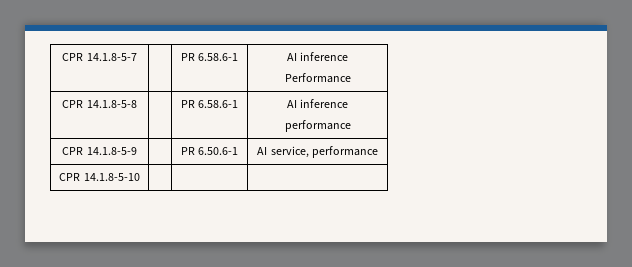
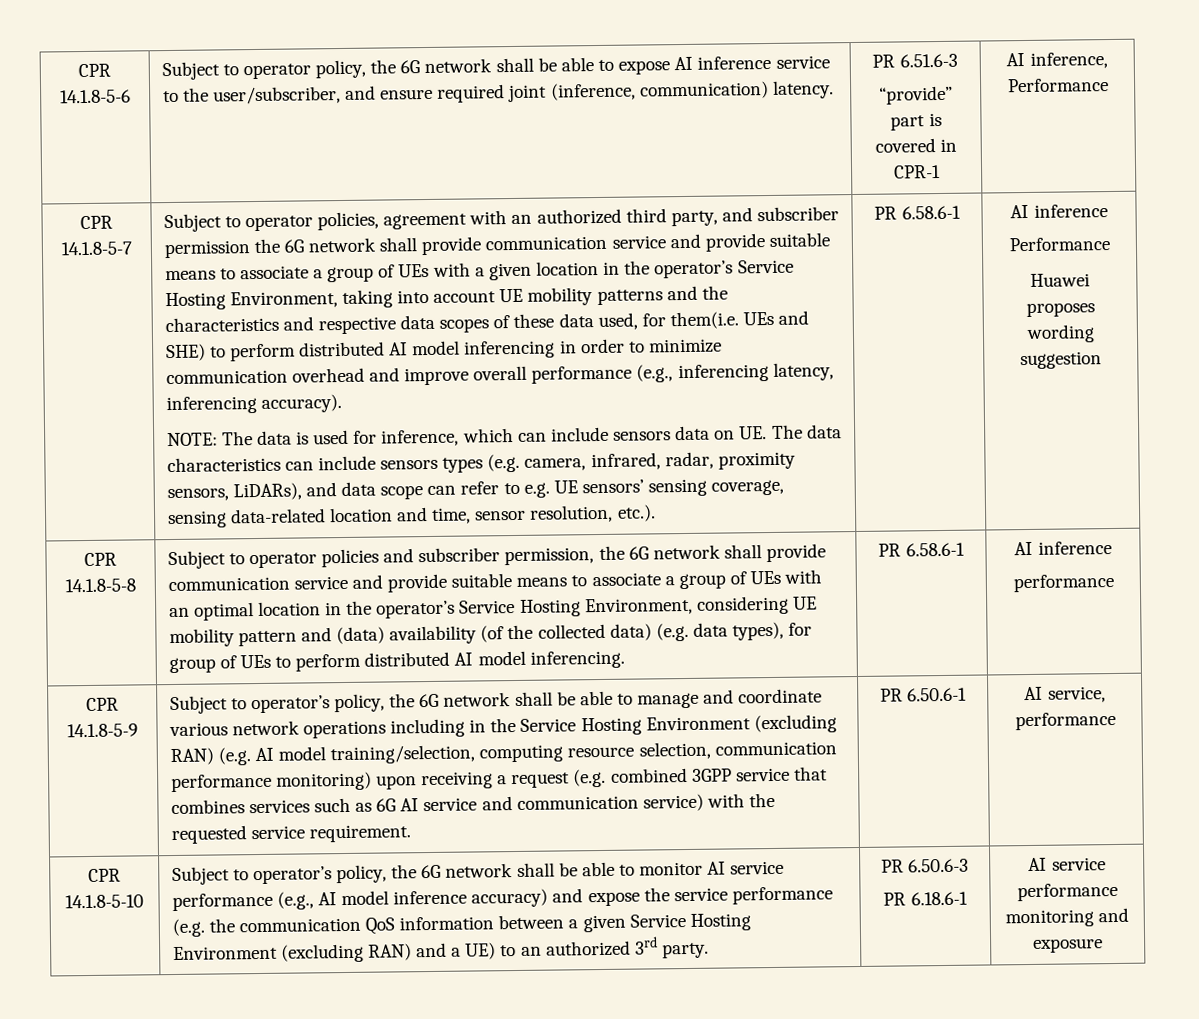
- CPR 14.1.8-5-7 | | PR 6.58.6-1 | AI inference
+ CPR 14.1.8-5-6 | Subject to operator policy, the 6G network shall be able to expose AI inference service to the user/subscriber, and ensure required joint (inference, communication) latency. | PR 6.51.6-3
+ “provide” part is covered in CPR-1 | AI inference, Performance
+ CPR 14.1.8-5-7 | Subject to operator policies, agreement with an authorized third party, and subscriber permission the 6G network shall provide communication service and provide suitable means to associate a group of UEs with a given location in the operator’s Service Hosting Environment, taking into account UE mobility patterns and the characteristics and respective data scopes of these data used, for them(i.e. UEs and SHE) to perform distributed AI model inferencing in order to minimize communication overhead and improve overall performance (e.g., inferencing latency, inferencing accuracy).
+ NOTE: The data is used for inference, which can include sensors data on UE. The data characteristics can include sensors types (e.g. camera, infrared, radar, proximity sensors, LiDARs), and data scope can refer to e.g. UE sensors’ sensing coverage, sensing data-related location and time, sensor resolution, etc.). | PR 6.58.6-1 | AI inference
- CPR 14.1.8-5-8 | | PR 6.58.6-1 | AI inference
+ Huawei proposes wording suggestion
+ CPR 14.1.8-5-8 | Subject to operator policies and subscriber permission, the 6G network shall provide communication service and provide suitable means to associate a group of UEs with an optimal location in the operator’s Service Hosting Environment, considering UE mobility pattern and (data) availability (of the collected data) (e.g. data types), for group of UEs to perform distributed AI model inferencing. | PR 6.58.6-1 | AI inference
+ Subject to operator’s policy, the 6G network shall be able to manage and coordinate various network operations including in the Service Hosting Environment (excluding RAN) (e.g. AI model training/selection, computing resource selection, communication performance monitoring) upon receiving a request (e.g. combined 3GPP service that combines services such as 6G AI service and communication service) with the requested service requirement.
+ Subject to operator’s policy, the 6G network shall be able to monitor AI service performance (e.g., AI model inference accuracy) and expose the service performance (e.g. the communication QoS information between a given Service Hosting Environment (excluding RAN) and a UE) to an authorized 3rd party. | PR 6.50.6-3
+ PR 6.18.6-1 | AI service performance monitoring and exposure

